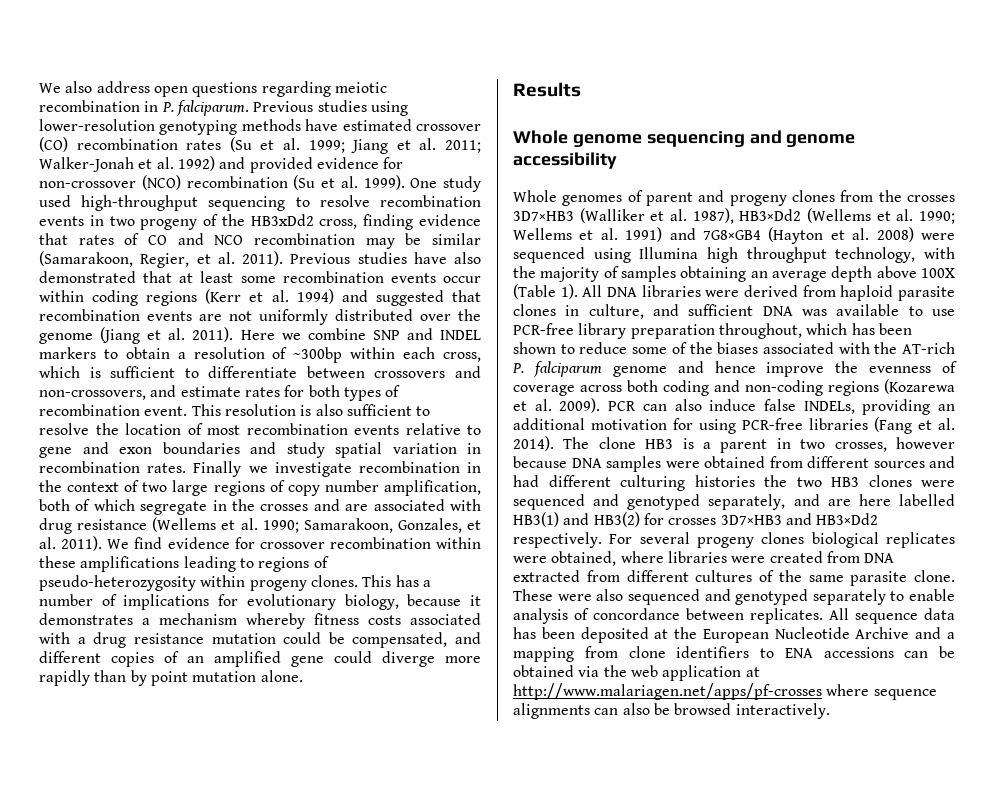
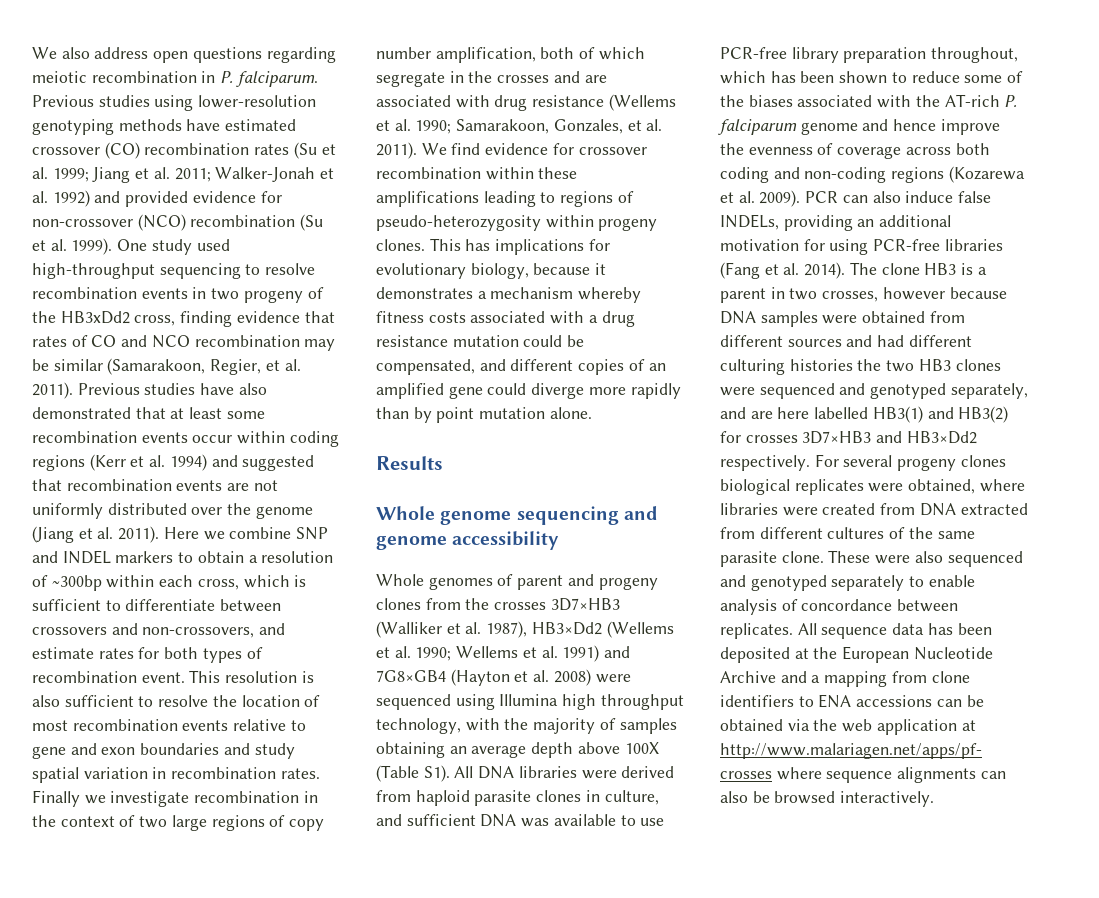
- This has a number of implications for evolutionary biology, because it demonstrates a mechanism whereby fitness costs associated with a drug resistance mutation could be compensated, and different copies of an amplified gene could diverge more rapidly than by point mutation alone.
+ This has implications for evolutionary biology, because it demonstrates a mechanism whereby fitness costs associated with a drug resistance mutation could be compensated, and different copies of an amplified gene could diverge more rapidly than by point mutation alone.
- Wellems et al. 1991) and 7G8×GB4 (Hayton et al. 2008) were sequenced using Illumina high throughput technology, with the majority of samples obtaining an average depth above 100X (Table 1). All DNA libraries were derived from haploid parasite clones in culture, and sufficient DNA was available to use PCR-free library preparation throughout, which has been shown to reduce some of the biases associated with the AT-rich P. falciparum genome and hence improve the evenness of coverage across both coding and non-coding regions (Kozarewa et al. 2009).
+ Wellems et al. 1991) and 7G8×GB4 (Hayton et al. 2008) were sequenced using Illumina high throughput technology, with the majority of samples obtaining an average depth above 100X (Table S1). All DNA libraries were derived from haploid parasite clones in culture, and sufficient DNA was available to use PCR-free library preparation throughout, which has been shown to reduce some of the biases associated with the AT-rich P. falciparum genome and hence improve the evenness of coverage across both coding and non-coding regions (Kozarewa et al. 2009).

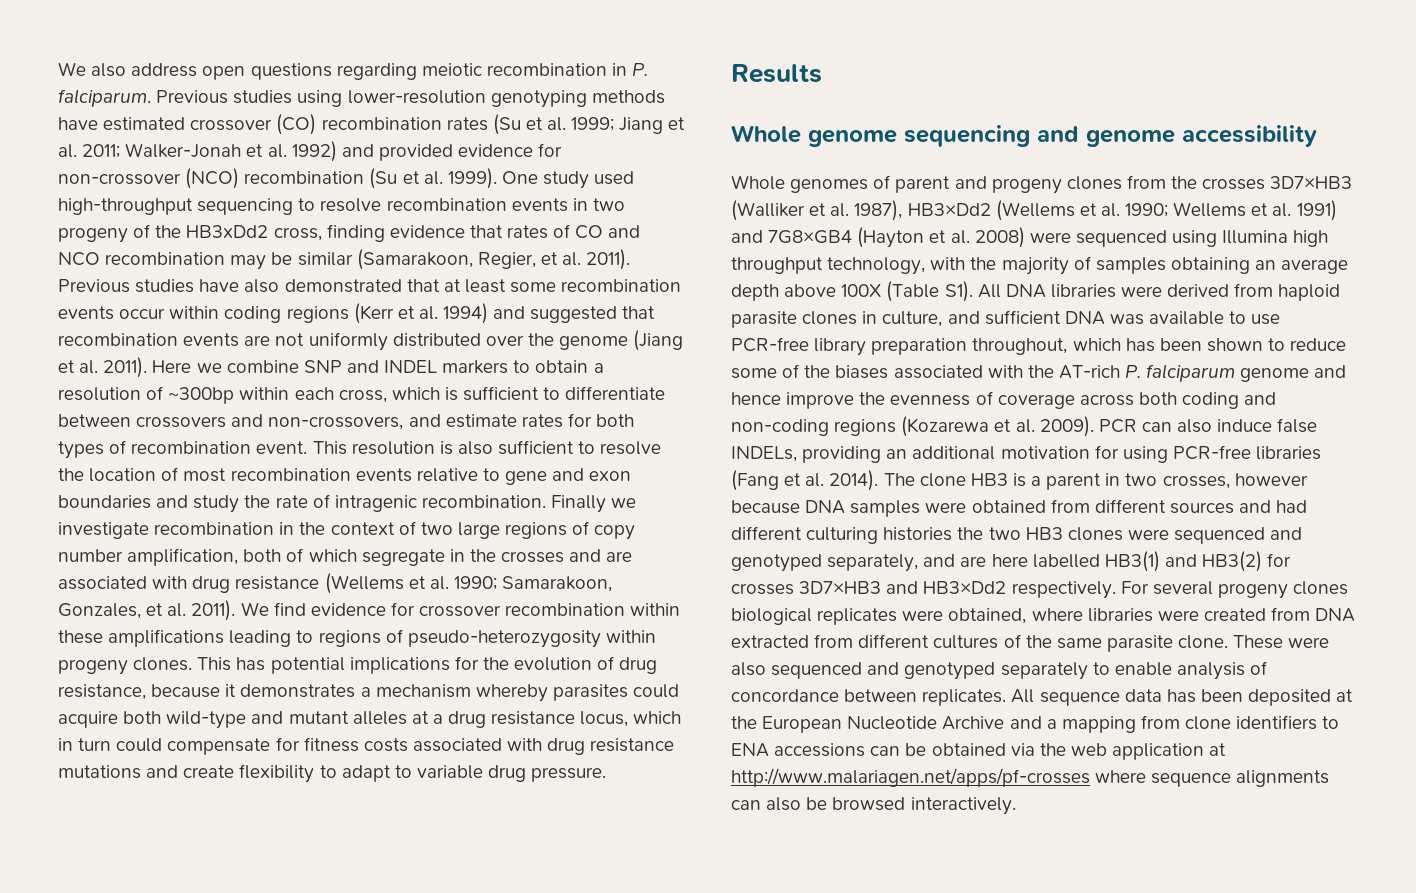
- This resolution is also sufficient to resolve the location of most recombination events relative to gene and exon boundaries and study spatial variation in recombination rates.
+ This resolution is also sufficient to resolve the location of most recombination events relative to gene and exon boundaries and study the rate of intragenic recombination.
- This has implications for evolutionary biology, because it demonstrates a mechanism whereby fitness costs associated with a drug resistance mutation could be compensated, and different copies of an amplified gene could diverge more rapidly than by point mutation alone.
+ This has potential implications for the evolution of drug resistance, because it demonstrates a mechanism whereby parasites could acquire both wild-type and mutant alleles at a drug resistance locus, which in turn could compensate for fitness costs associated with drug resistance mutations and create flexibility to adapt to variable drug pressure.

